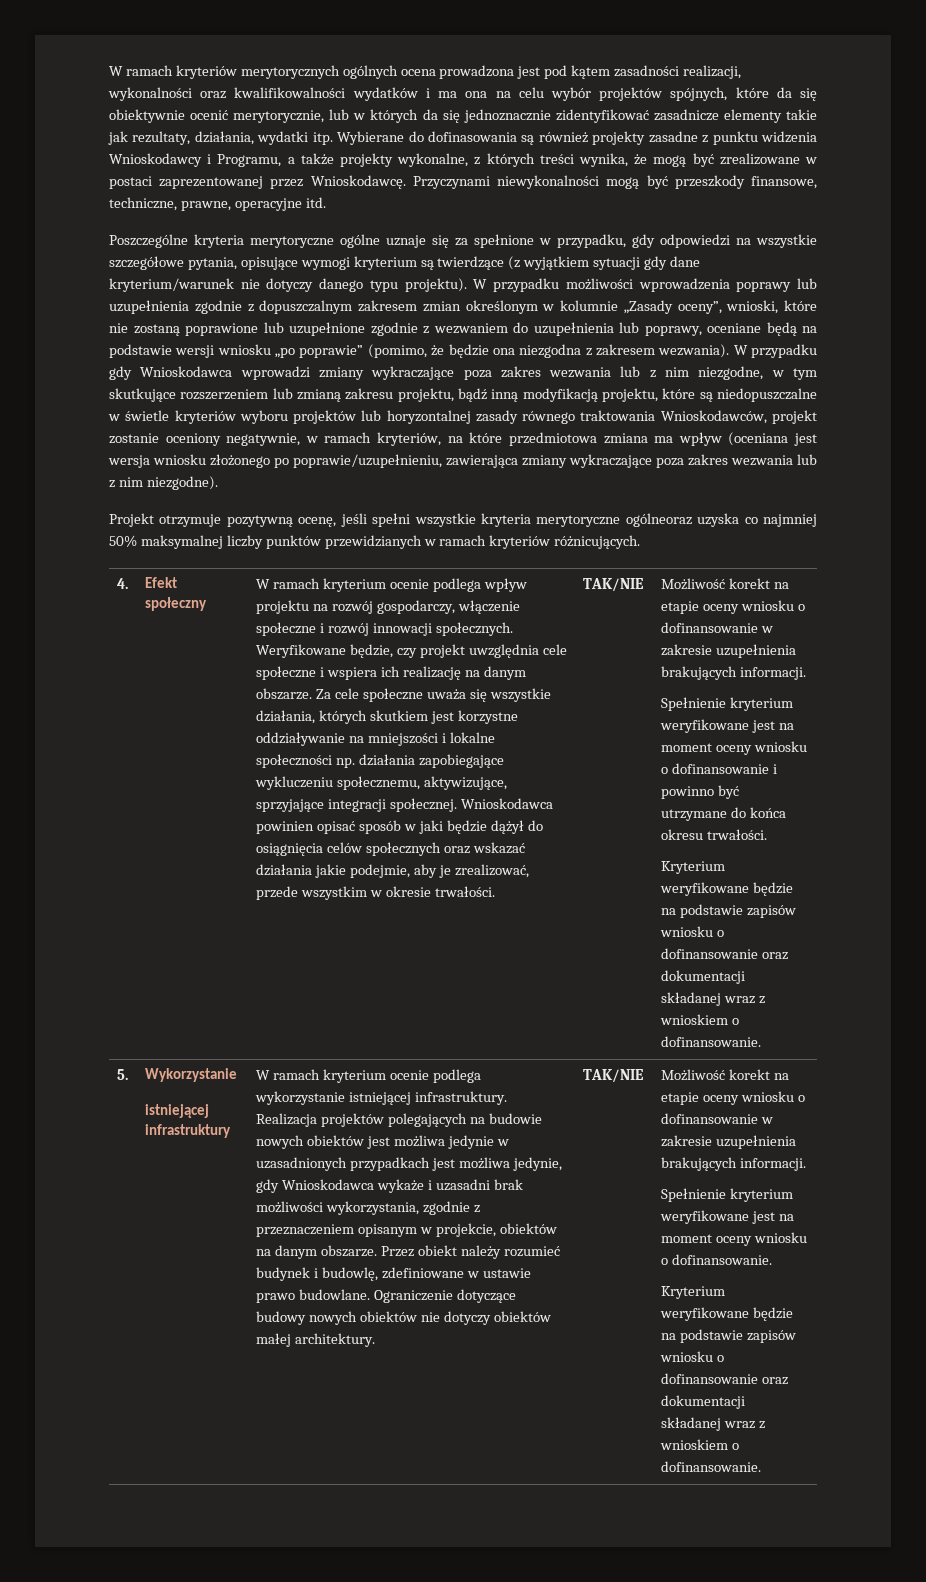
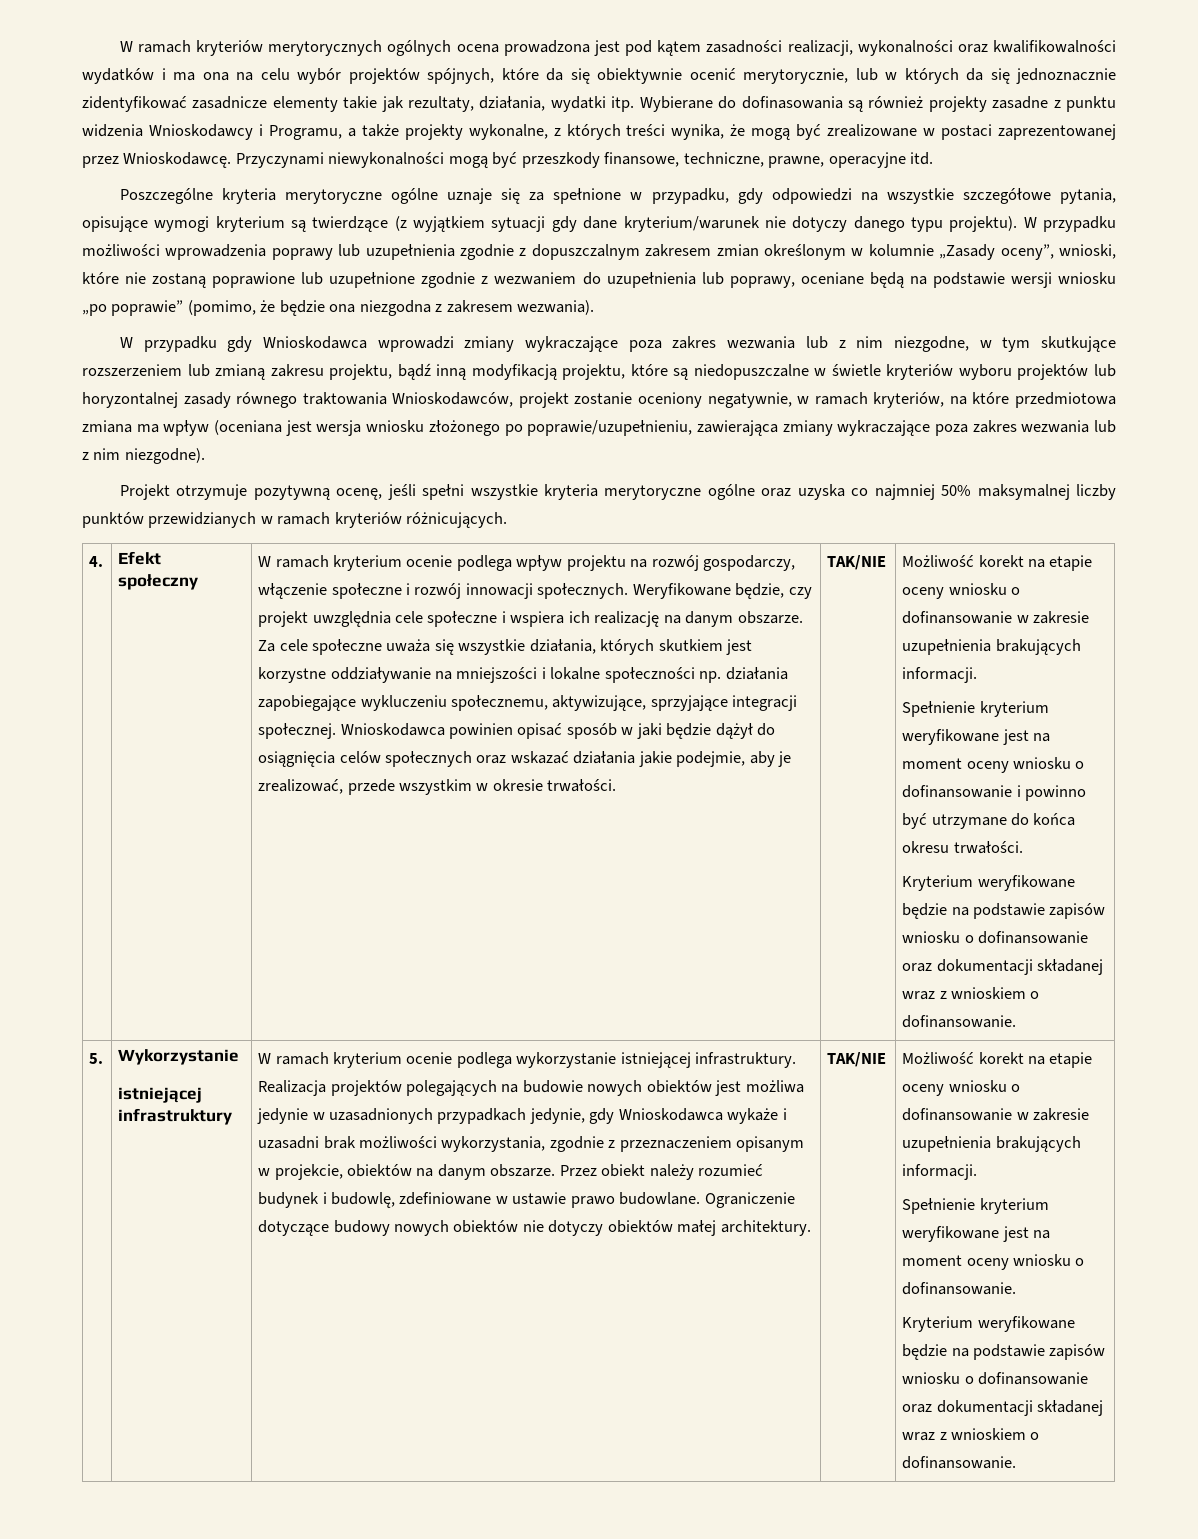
- W przypadku możliwości wprowadzenia poprawy lub uzupełnienia zgodnie z dopuszczalnym zakresem zmian określonym w kolumnie „Zasady oceny”, wnioski, które nie zostaną poprawione lub uzupełnione zgodnie z wezwaniem do uzupełnienia lub poprawy, oceniane będą na podstawie wersji wniosku „po poprawie” (pomimo, że będzie ona niezgodna z zakresem wezwania). W przypadku gdy Wnioskodawca wprowadzi zmiany wykraczające poza zakres wezwania lub z nim niezgodne, w tym skutkujące rozszerzeniem lub zmianą zakresu projektu, bądź inną modyfikacją projektu, które są niedopuszczalne w świetle kryteriów wyboru projektów lub horyzontalnej zasady równego traktowania Wnioskodawców, projekt zostanie oceniony negatywnie, w ramach kryteriów, na które przedmiotowa zmiana ma wpływ (oceniana jest wersja wniosku złożonego po poprawie/uzupełnieniu, zawierająca zmiany wykraczające poza zakres wezwania lub z nim niezgodne).
+ W przypadku możliwości wprowadzenia poprawy lub uzupełnienia zgodnie z dopuszczalnym zakresem zmian określonym w kolumnie „Zasady oceny”, wnioski, które nie zostaną poprawione lub uzupełnione zgodnie z wezwaniem do uzupełnienia lub poprawy, oceniane będą na podstawie wersji wniosku „po poprawie” (pomimo, że będzie ona niezgodna z zakresem wezwania).
+ W przypadku gdy Wnioskodawca wprowadzi zmiany wykraczające poza zakres wezwania lub z nim niezgodne, w tym skutkujące rozszerzeniem lub zmianą zakresu projektu, bądź inną modyfikacją projektu, które są niedopuszczalne w świetle kryteriów wyboru projektów lub horyzontalnej zasady równego traktowania Wnioskodawców, projekt zostanie oceniony negatywnie, w ramach kryteriów, na które przedmiotowa zmiana ma wpływ (oceniana jest wersja wniosku złożonego po poprawie/uzupełnieniu, zawierająca zmiany wykraczające poza zakres wezwania lub z nim niezgodne).
- Projekt otrzymuje pozytywną ocenę, jeśli spełni wszystkie kryteria merytoryczne ogólneoraz uzyska co najmniej 50% maksymalnej liczby punktów przewidzianych w ramach kryteriów różnicujących.
+ Projekt otrzymuje pozytywną ocenę, jeśli spełni wszystkie kryteria merytoryczne ogólne oraz uzyska co najmniej 50% maksymalnej liczby punktów przewidzianych w ramach kryteriów różnicujących.
- Realizacja projektów polegających na budowie nowych obiektów jest możliwa jedynie w uzasadnionych przypadkach jest możliwa jedynie, gdy Wnioskodawca wykaże i uzasadni brak możliwości wykorzystania, zgodnie z przeznaczeniem opisanym w projekcie, obiektów na danym obszarze.
+ Realizacja projektów polegających na budowie nowych obiektów jest możliwa jedynie w uzasadnionych przypadkach jedynie, gdy Wnioskodawca wykaże i uzasadni brak możliwości wykorzystania, zgodnie z przeznaczeniem opisanym w projekcie, obiektów na danym obszarze.

